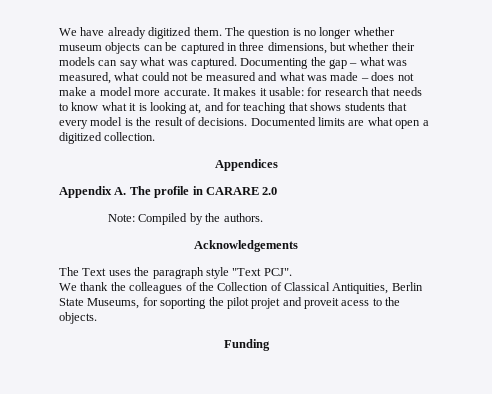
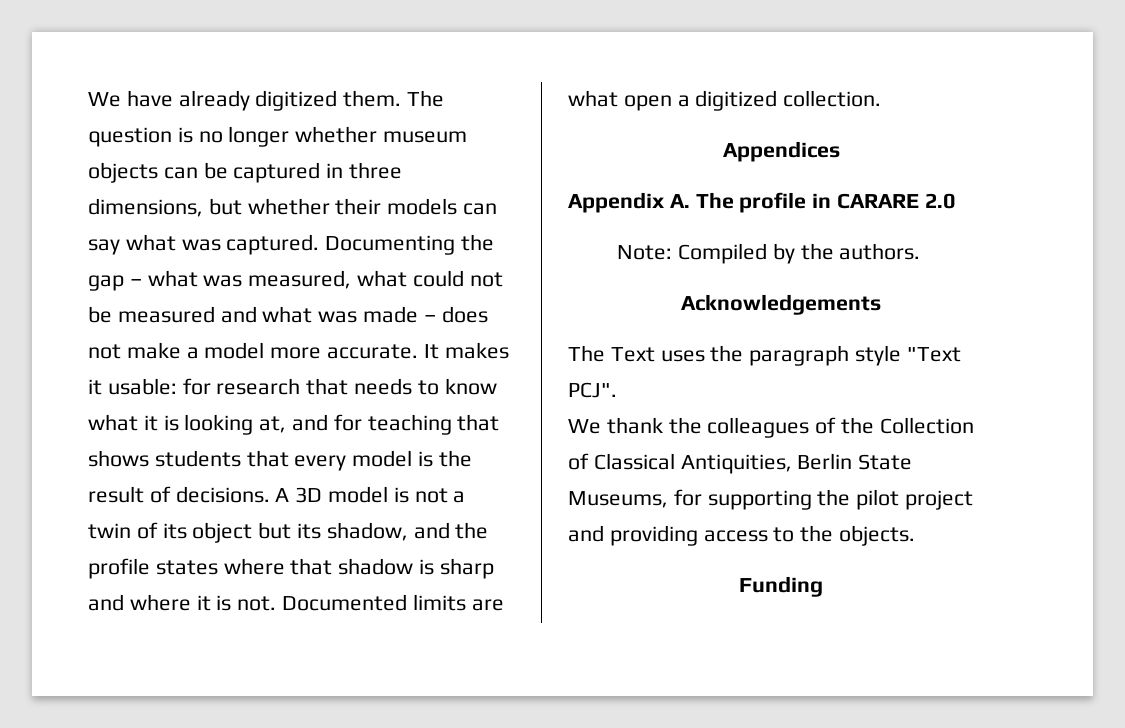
+ A 3D model is not a twin of its object but its shadow, and the profile states where that shadow is sharp and where it is not.
- We thank the colleagues of the Collection of Classical Antiquities, Berlin State Museums, for soporting the pilot projet and proveit acess to the objects.
+ We thank the colleagues of the Collection of Classical Antiquities, Berlin State Museums, for supporting the pilot project and providing access to the objects.

